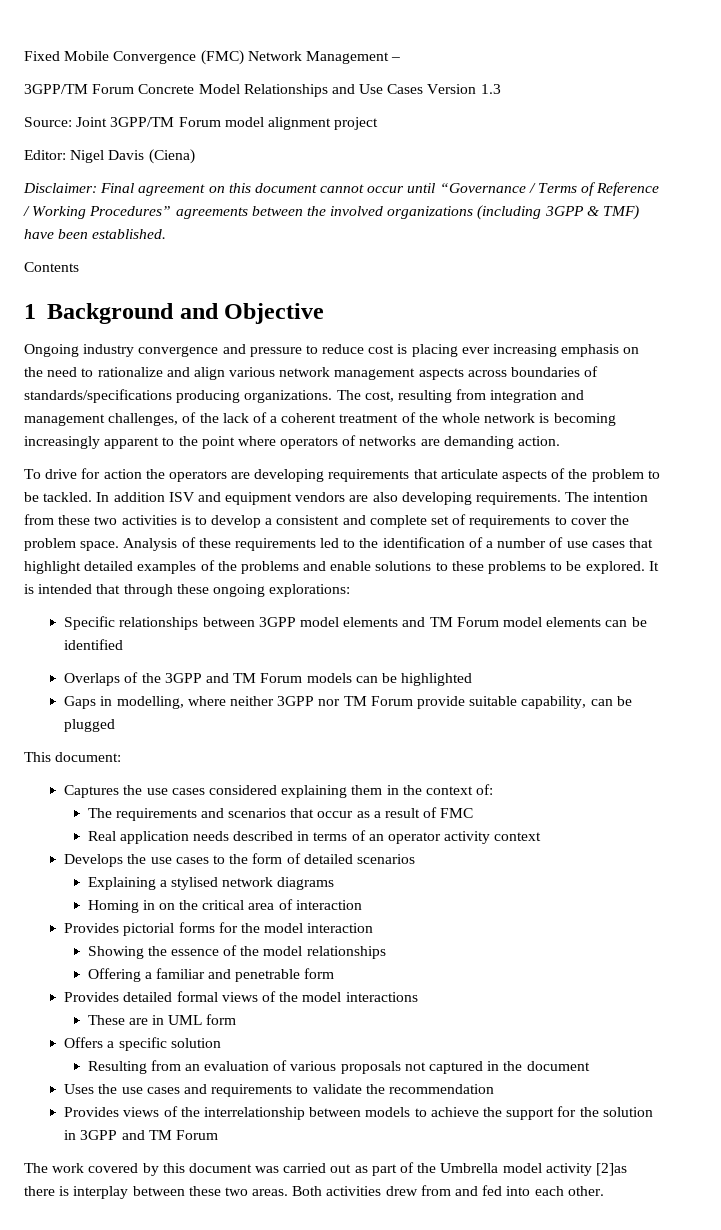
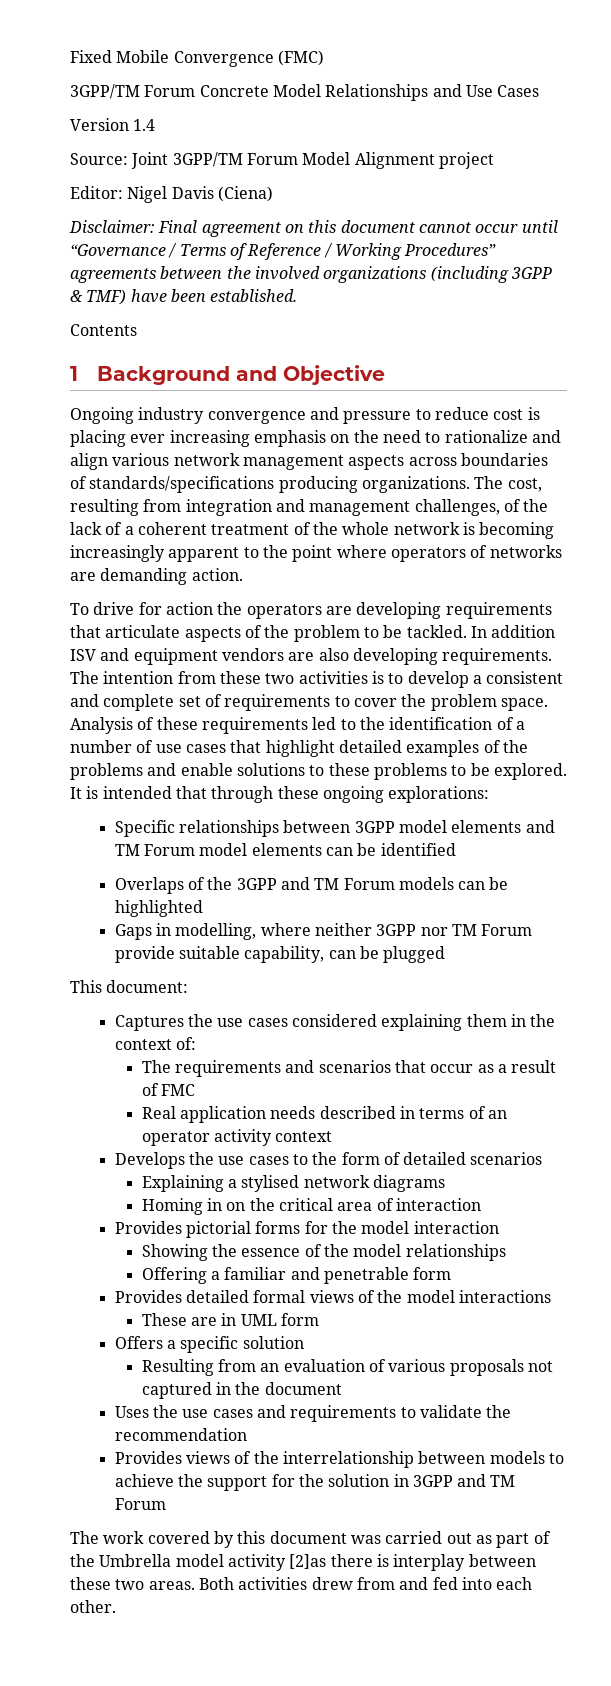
- Fixed Mobile Convergence (FMC) Network Management –
+ Fixed Mobile Convergence (FMC)
- 3GPP/TM Forum Concrete Model Relationships and Use Cases Version 1.3
+ 3GPP/TM Forum Concrete Model Relationships and Use Cases
+ Version 1.4
- Source: Joint 3GPP/TM Forum model alignment project
+ Source: Joint 3GPP/TM Forum Model Alignment project

